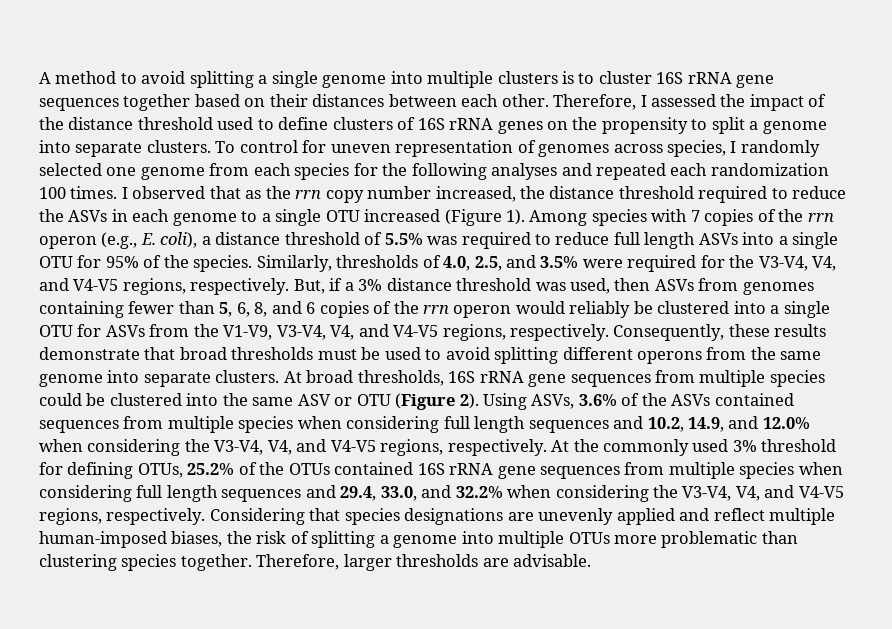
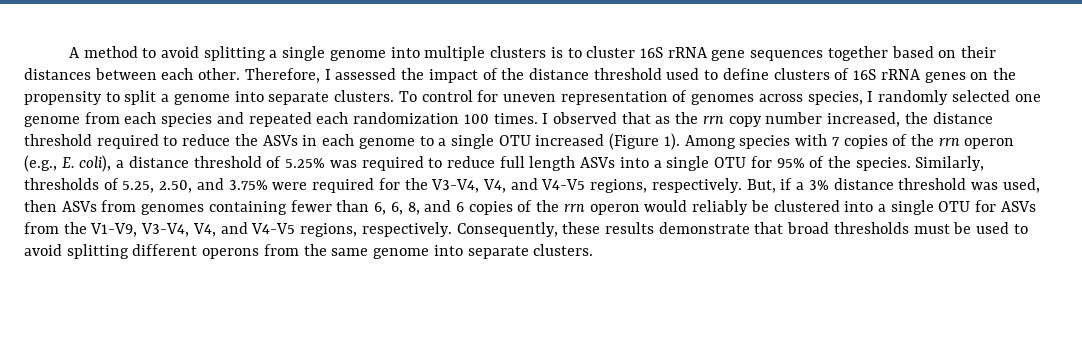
- To control for uneven representation of genomes across species, I randomly selected one genome from each species for the following analyses and repeated each randomization 100 times.
+ To control for uneven representation of genomes across species, I randomly selected one genome from each species and repeated each randomization 100 times.
- Among species with 7 copies of the rrn operon (e.g., E. coli), a distance threshold of 5.5% was required to reduce full length ASVs into a single OTU for 95% of the species.
+ Among species with 7 copies of the rrn operon (e.g., E. coli), a distance threshold of 5.25% was required to reduce full length ASVs into a single OTU for 95% of the species.
- Similarly, thresholds of 4.0, 2.5, and 3.5% were required for the V3-V4, V4, and V4-V5 regions, respectively.
+ Similarly, thresholds of 5.25, 2.50, and 3.75% were required for the V3-V4, V4, and V4-V5 regions, respectively.
- But, if a 3% distance threshold was used, then ASVs from genomes containing fewer than 5, 6, 8, and 6 copies of the rrn operon would reliably be clustered into a single OTU for ASVs from the V1-V9, V3-V4, V4, and V4-V5 regions, respectively.
+ But, if a 3% distance threshold was used, then ASVs from genomes containing fewer than 6, 6, 8, and 6 copies of the rrn operon would reliably be clustered into a single OTU for ASVs from the V1-V9, V3-V4, V4, and V4-V5 regions, respectively.
- At broad thresholds, 16S rRNA gene sequences from multiple species could be clustered into the same ASV or OTU (Figure 2). Using ASVs, 3.6% of the ASVs contained sequences from multiple species when considering full length sequences and 10.2, 14.9, and 12.0% when considering the V3-V4, V4, and V4-V5 regions, respectively. At the commonly used 3% threshold for defining OTUs, 25.2% of the OTUs contained 16S rRNA gene sequences from multiple species when considering full length sequences and 29.4, 33.0, and 32.2% when considering the V3-V4, V4, and V4-V5 regions, respectively. Considering that species designations are unevenly applied and reflect multiple human-imposed biases, the risk of splitting a genome into multiple OTUs more problematic than clustering species together. Therefore, larger thresholds are advisable.

